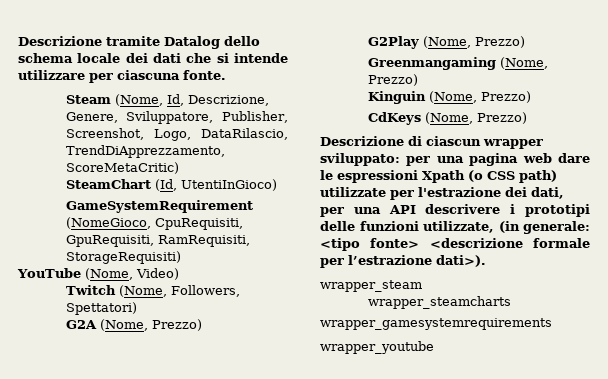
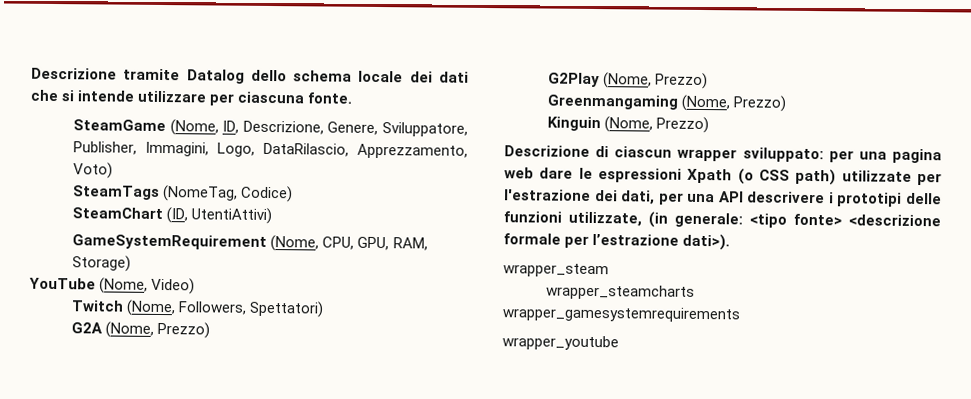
- Steam (Nome, Id, Descrizione, Genere, Sviluppatore, Publisher, Screenshot, Logo, DataRilascio, TrendDiApprezzamento, ScoreMetaCritic)
+ SteamGame (Nome, ID, Descrizione, Genere, Sviluppatore, Publisher, Immagini, Logo, DataRilascio, Apprezzamento, Voto)
+ SteamTags (NomeTag, Codice)
- SteamChart (Id, UtentiInGioco)
+ SteamChart (ID, UtentiAttivi)
- GameSystemRequirement (NomeGioco, CpuRequisiti, GpuRequisiti, RamRequisiti, StorageRequisiti)
+ GameSystemRequirement (Nome, CPU, GPU, RAM, Storage)
- CdKeys (Nome, Prezzo)

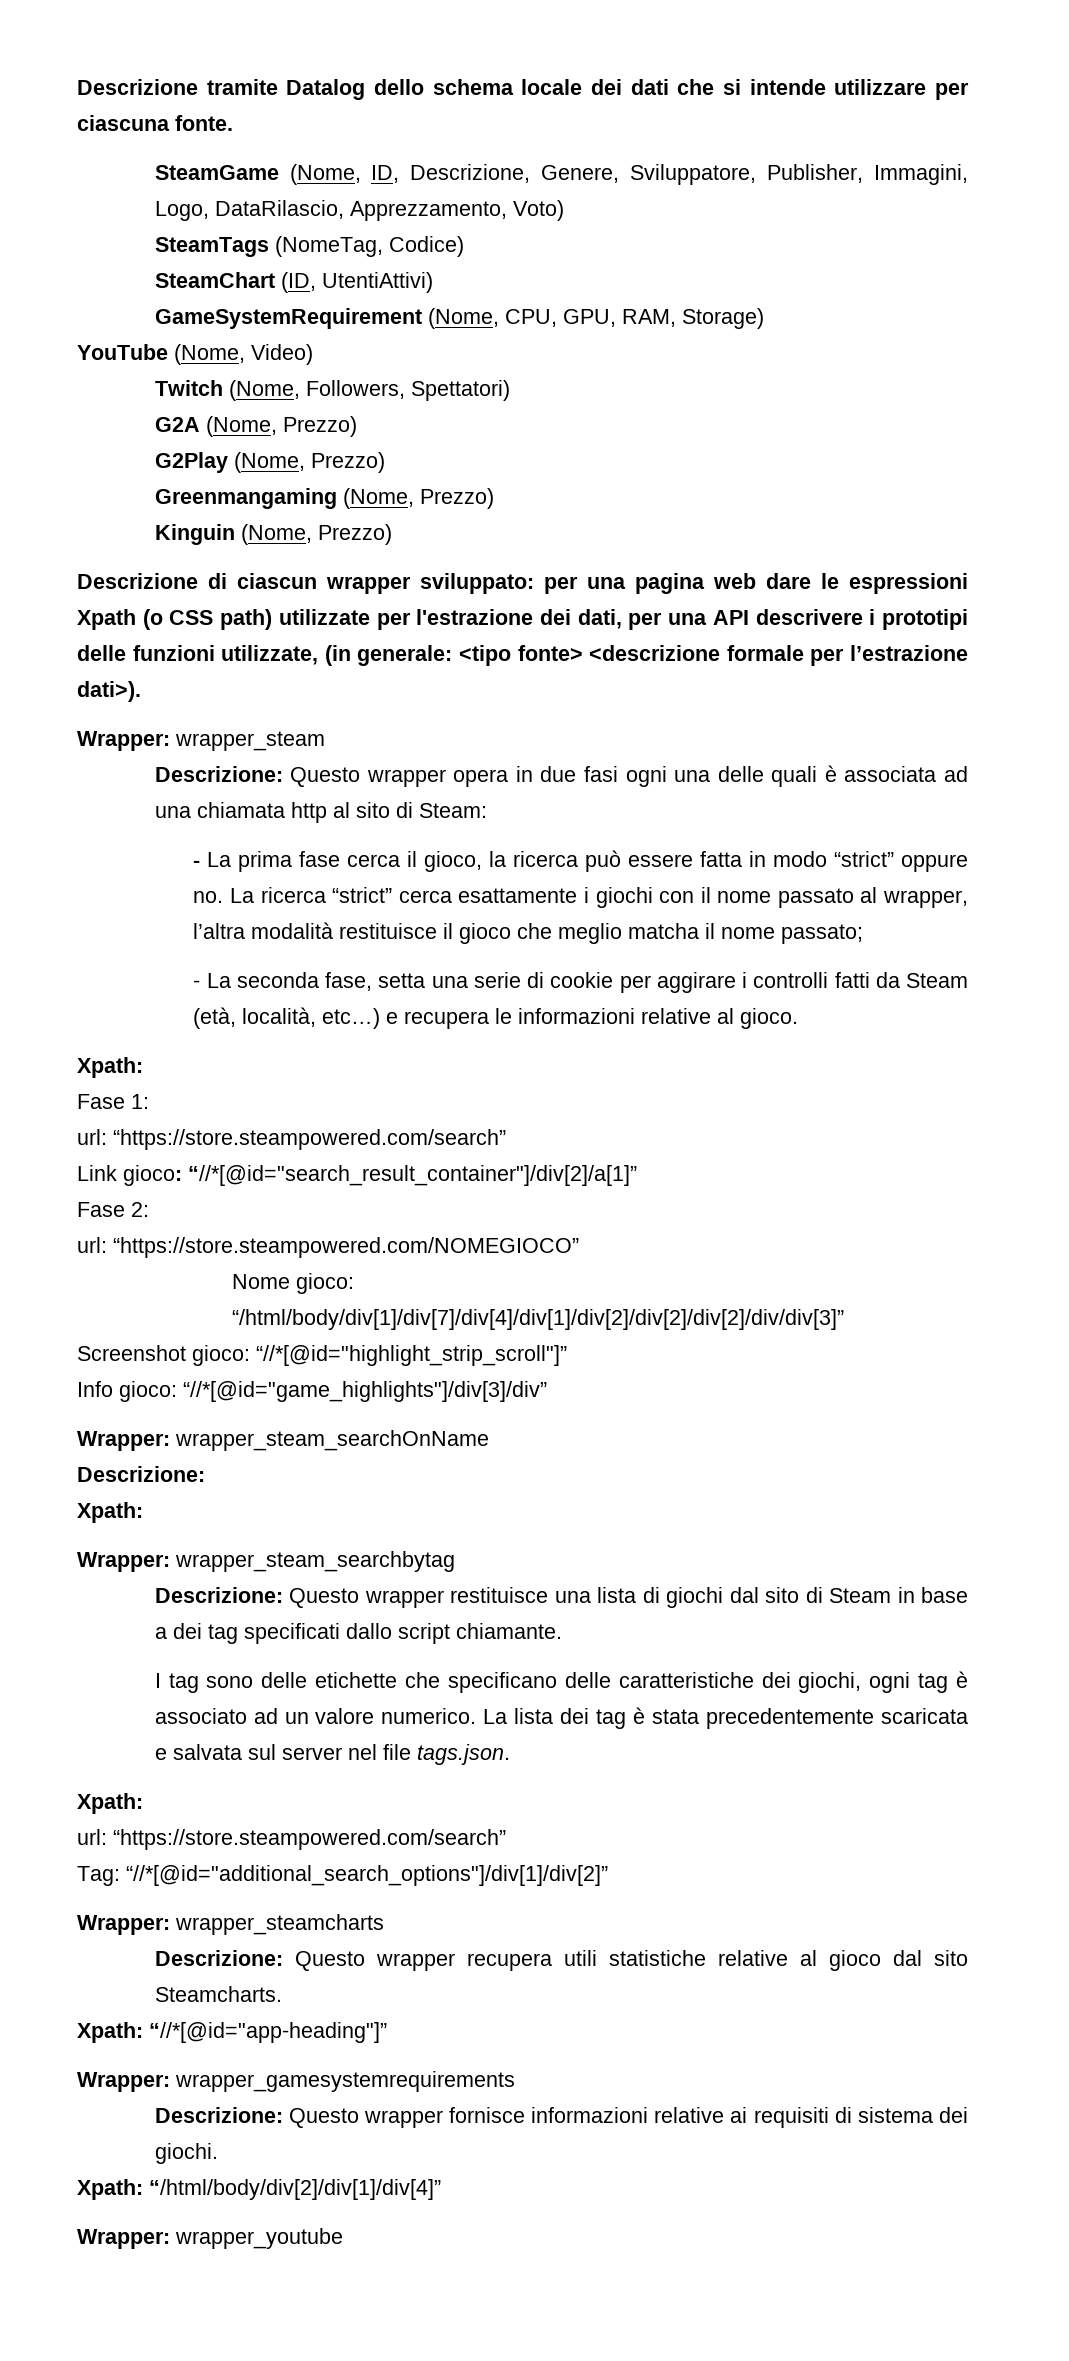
- wrapper_steam
+ Wrapper: wrapper_steam
- wrapper_steamcharts
- wrapper_gamesystemrequirements
- wrapper_youtube
+ Descrizione: Questo wrapper opera in due fasi ogni una delle quali è associata ad una chiamata http al sito di Steam:
+ - La prima fase cerca il gioco, la ricerca può essere fatta in modo “strict” oppure no. La ricerca “strict” cerca esattamente i giochi con il nome passato al wrapper, l’altra modalità restituisce il gioco che meglio matcha il nome passato;
+ - La seconda fase, setta una serie di cookie per aggirare i controlli fatti da Steam (età, località, etc…) e recupera le informazioni relative al gioco.
+ Xpath:
+ Fase 1:
+ url: “https://store.steampowered.com/search”
+ Link gioco: “//*[@id="search_result_container"]/div[2]/a[1]”
+ Fase 2:
+ url: “https://store.steampowered.com/NOMEGIOCO”
+ Nome gioco: “/html/body/div[1]/div[7]/div[4]/div[1]/div[2]/div[2]/div[2]/div/div[3]”
+ Screenshot gioco: “//*[@id="highlight_strip_scroll"]”
+ Info gioco: “//*[@id="game_highlights"]/div[3]/div”
+ Wrapper: wrapper_steam_searchOnName
+ Descrizione:
+ Xpath:
+ Wrapper: wrapper_steam_searchbytag
+ Descrizione: Questo wrapper restituisce una lista di giochi dal sito di Steam in base a dei tag specificati dallo script chiamante.
+ I tag sono delle etichette che specificano delle caratteristiche dei giochi, ogni tag è associato ad un valore numerico. La lista dei tag è stata precedentemente scaricata e salvata sul server nel file tags.json.
+ Xpath:
+ url: “https://store.steampowered.com/search”
+ Tag: “//*[@id="additional_search_options"]/div[1]/div[2]”
+ Wrapper: wrapper_steamcharts
+ Descrizione: Questo wrapper recupera utili statistiche relative al gioco dal sito Steamcharts.
+ Xpath: “//*[@id="app-heading"]”
+ Wrapper: wrapper_gamesystemrequirements
+ Descrizione: Questo wrapper fornisce informazioni relative ai requisiti di sistema dei giochi.
+ Xpath: “/html/body/div[2]/div[1]/div[4]”
+ Wrapper: wrapper_youtube

